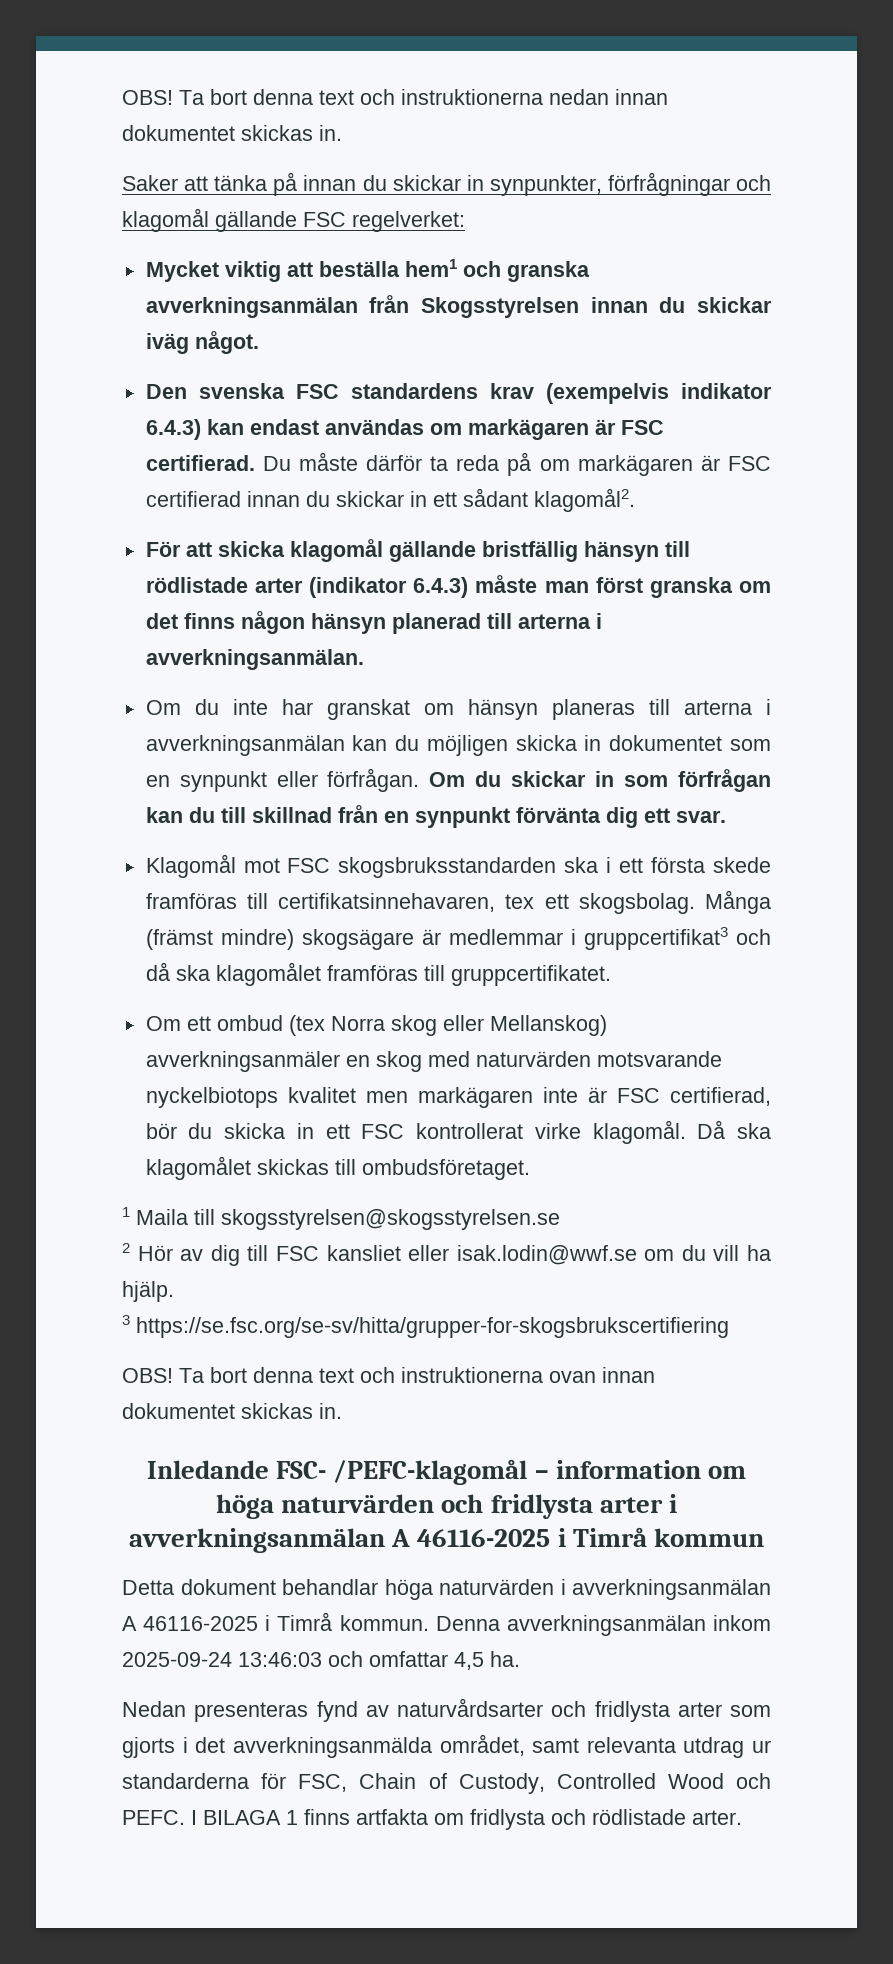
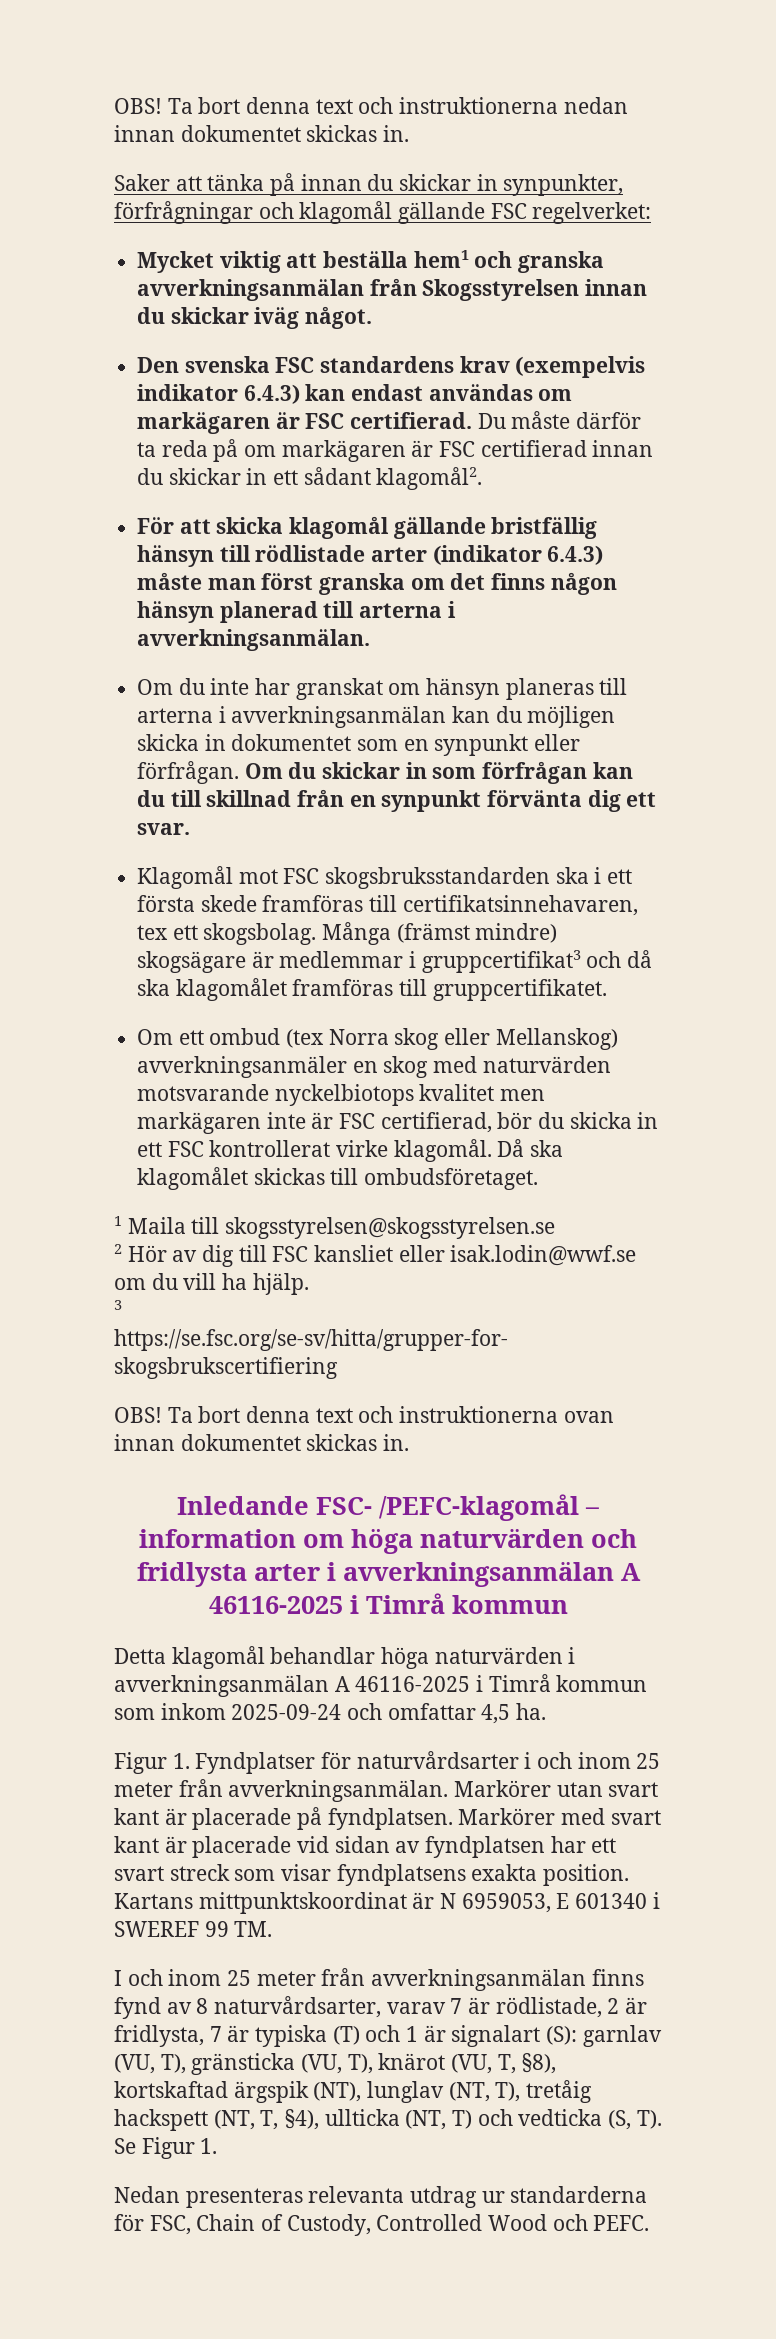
- Detta dokument behandlar höga naturvärden i avverkningsanmälan A 46116-2025 i Timrå kommun. Denna avverkningsanmälan inkom 2025-09-24 13:46:03 och omfattar 4,5 ha.
+ Detta klagomål behandlar höga naturvärden i avverkningsanmälan A 46116-2025 i Timrå kommun som inkom 2025-09-24 och omfattar 4,5 ha.
- Nedan presenteras fynd av naturvårdsarter och fridlysta arter som gjorts i det avverkningsanmälda området, samt relevanta utdrag ur standarderna för FSC, Chain of Custody, Controlled Wood och PEFC. I BILAGA 1 finns artfakta om fridlysta och rödlistade arter.
+ Figur 1. Fyndplatser för naturvårdsarter i och inom 25 meter från avverkningsanmälan. Markörer utan svart kant är placerade på fyndplatsen. Markörer med svart kant är placerade vid sidan av fyndplatsen har ett svart streck som visar fyndplatsens exakta position. Kartans mittpunktskoordinat är N 6959053, E 601340 i SWEREF 99 TM.
+ I och inom 25 meter från avverkningsanmälan finns fynd av 8 naturvårdsarter, varav 7 är rödlistade, 2 är fridlysta, 7 är typiska (T) och 1 är signalart (S): garnlav (VU, T), gränsticka (VU, T), knärot (VU, T, §8), kortskaftad ärgspik (NT), lunglav (NT, T), tretåig hackspett (NT, T, §4), ullticka (NT, T) och vedticka (S, T). Se Figur 1.
+ Nedan presenteras relevanta utdrag ur standarderna för FSC, Chain of Custody, Controlled Wood och PEFC.

